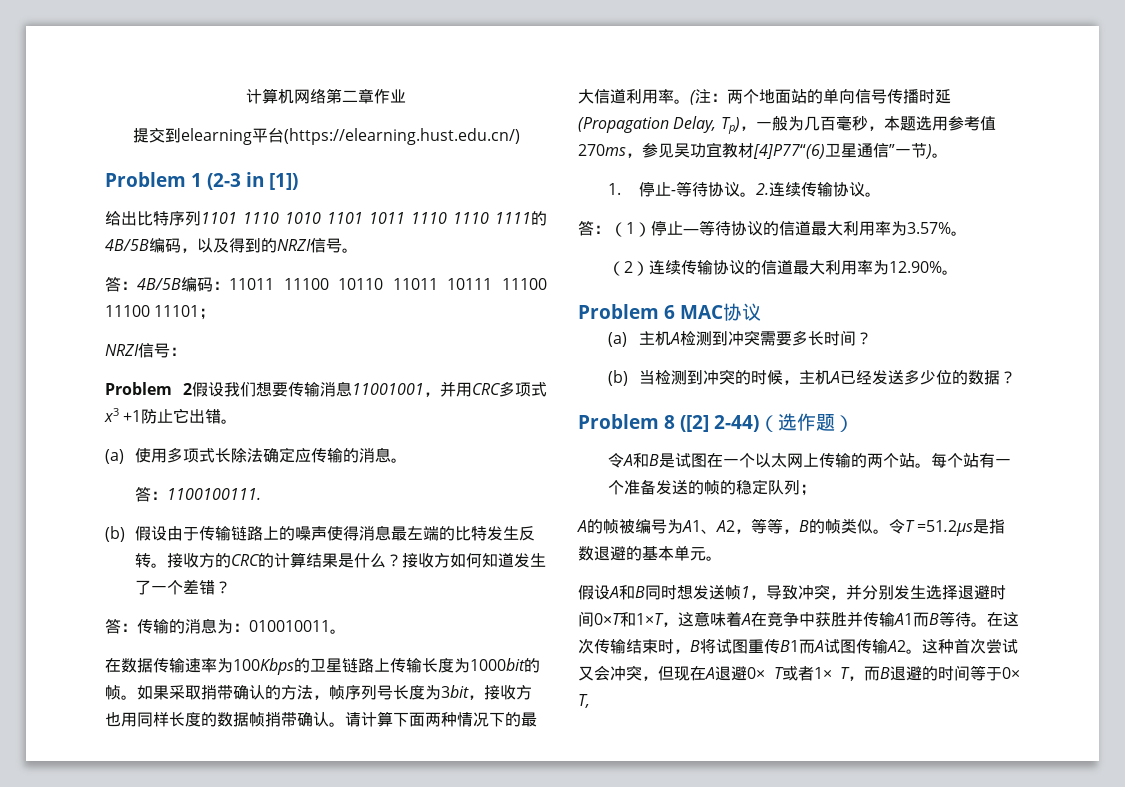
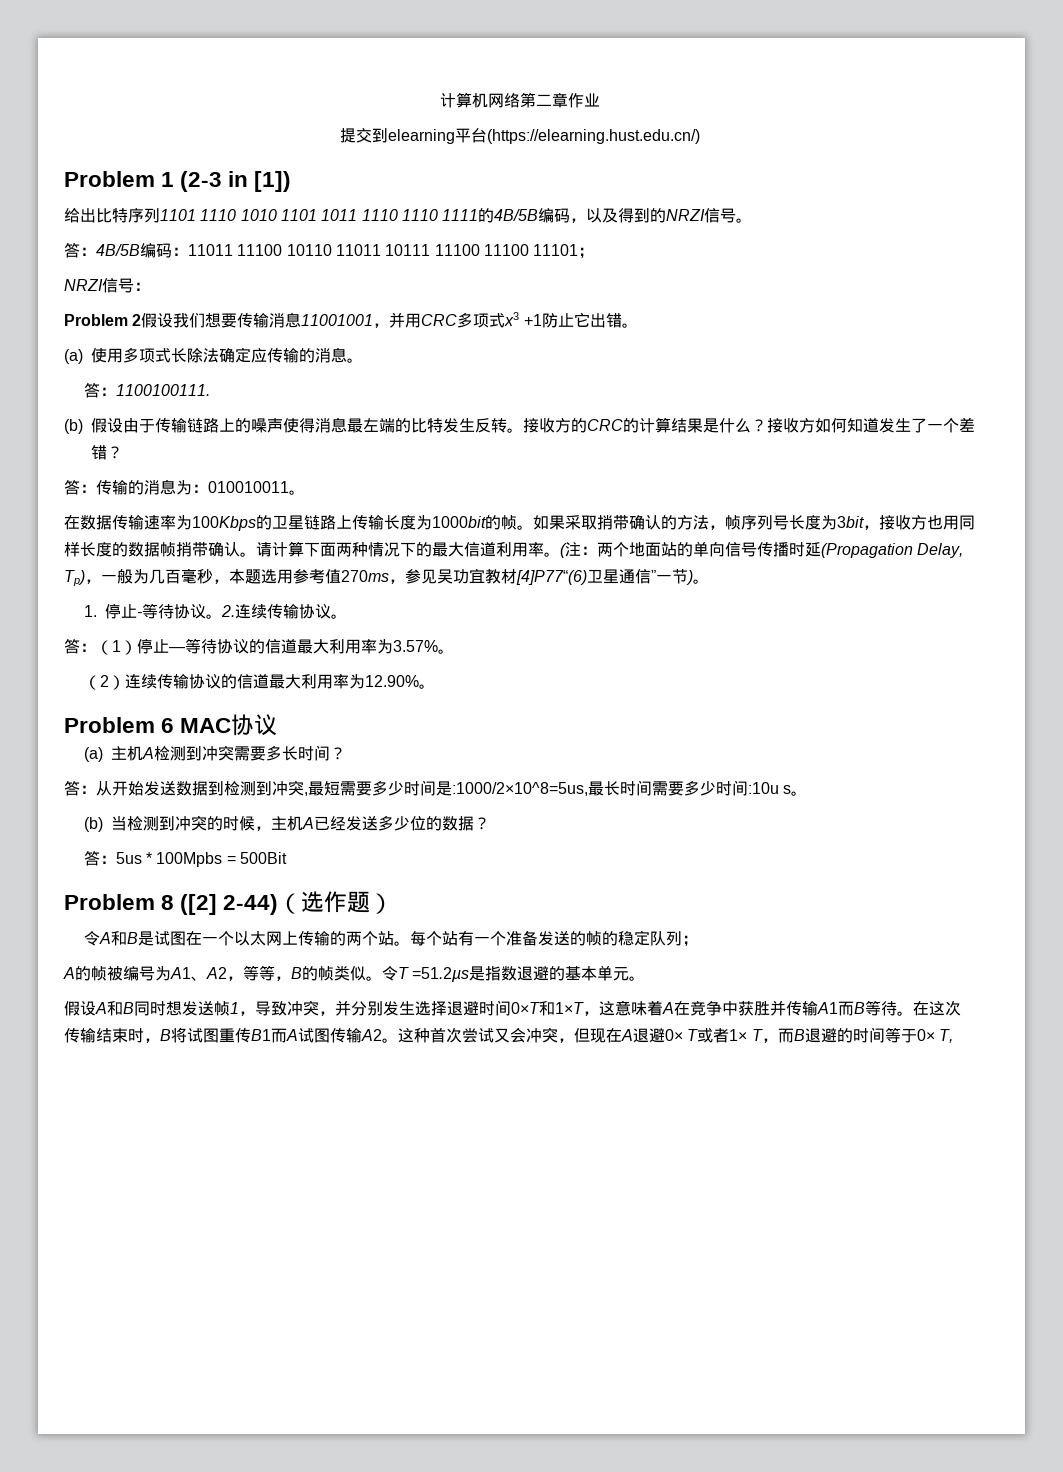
+ 答：从开始发送数据到检测到冲突,最短需要多少时间是:1000/2×10^8=5us,最长时间需要多少时间:10u s。
+ 答：5us * 100Mpbs = 500Bit

